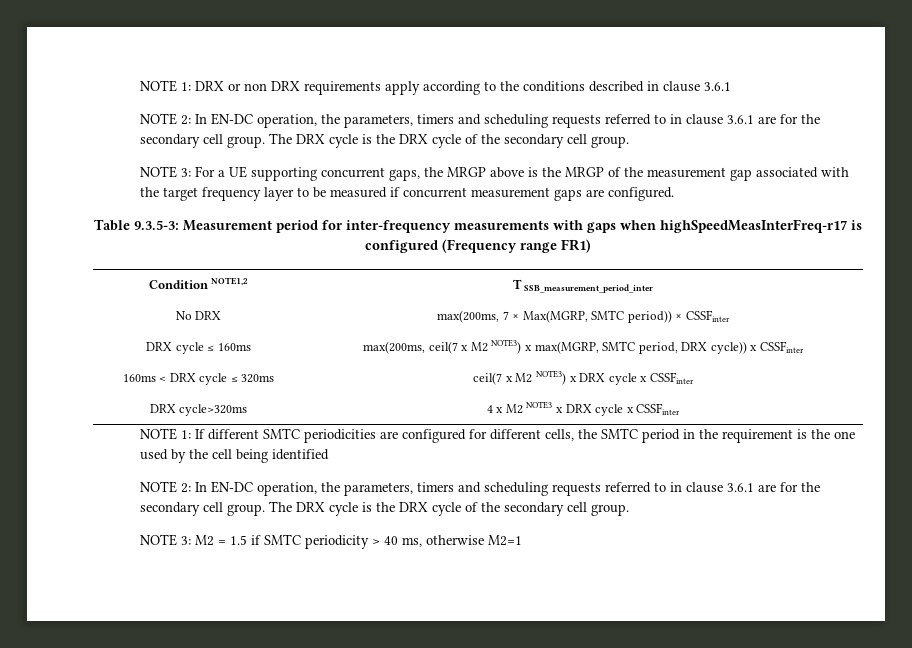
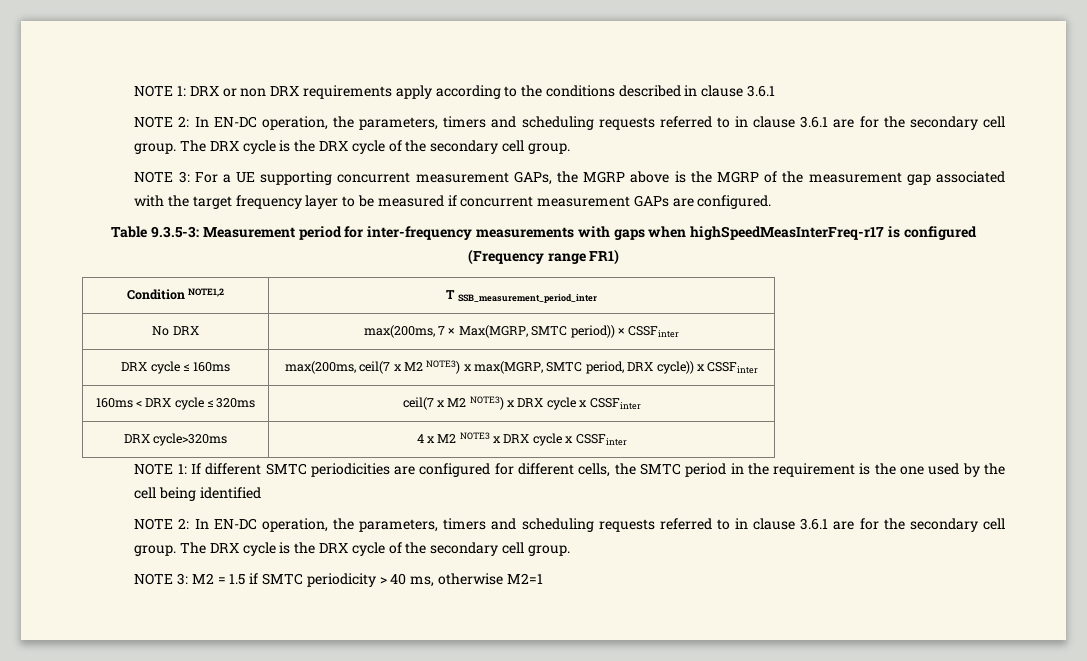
- NOTE 3: For a UE supporting concurrent gaps, the MRGP above is the MRGP of the measurement gap associated with the target frequency layer to be measured if concurrent measurement gaps are configured.
+ NOTE 3: For a UE supporting concurrent measurement GAPs, the MGRP above is the MGRP of the measurement gap associated with the target frequency layer to be measured if concurrent measurement GAPs are configured.

